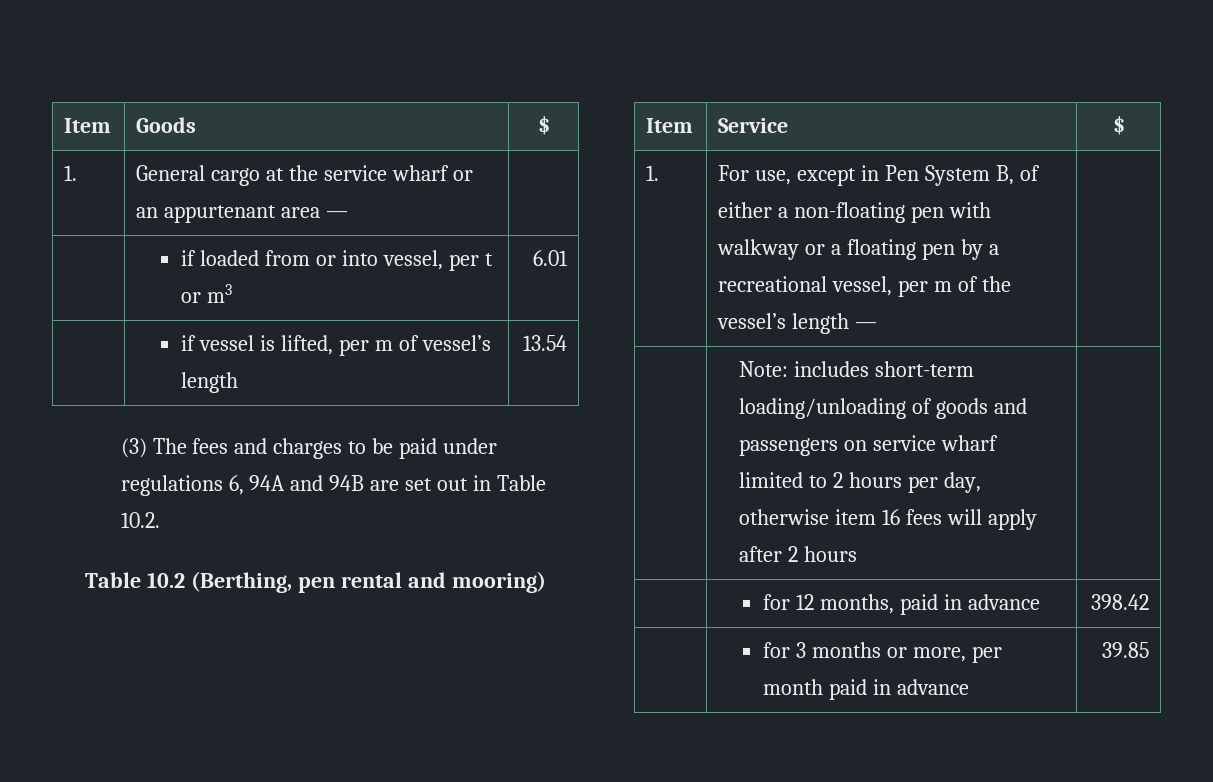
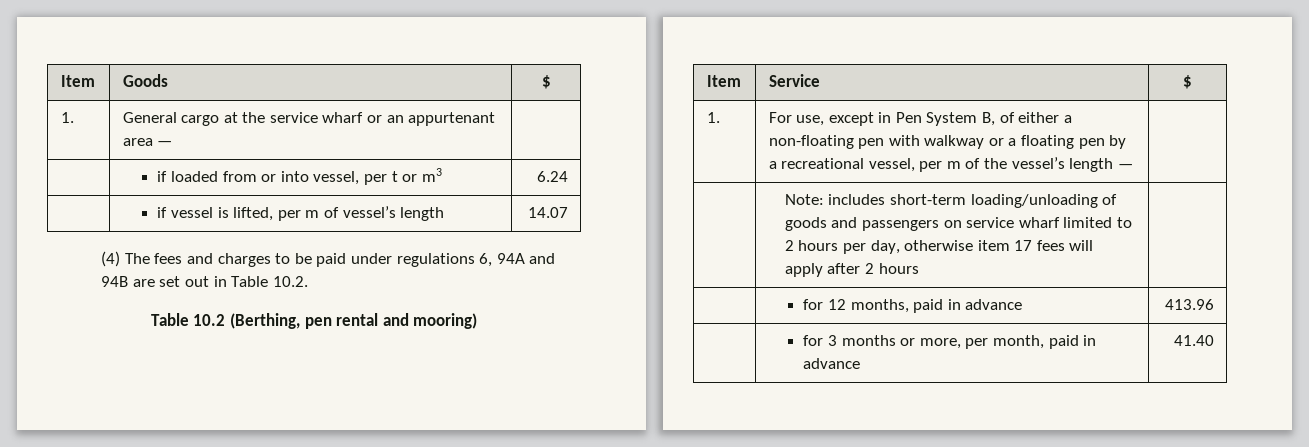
- | if loaded from or into vessel, per t or m3 | 6.01
+ | if loaded from or into vessel, per t or m3 | 6.24
- | if vessel is lifted, per m of vessel’s length | 13.54
- (3) The fees and charges to be paid under regulations 6, 94A and 94B are set out in Table 10.2.
+ | if vessel is lifted, per m of vessel’s length | 14.07
+ (4) The fees and charges to be paid under regulations 6, 94A and 94B are set out in Table 10.2.
- | Note: includes short-term loading/unloading of goods and passengers on service wharf limited to 2 hours per day, otherwise item 16 fees will apply after 2 hours |
+ | Note: includes short-term loading/unloading of goods and passengers on service wharf limited to 2 hours per day, otherwise item 17 fees will apply after 2 hours |
- | for 12 months, paid in advance | 398.42
+ | for 12 months, paid in advance | 413.96
- | for 3 months or more, per month paid in advance | 39.85
+ | for 3 months or more, per month, paid in advance | 41.40

